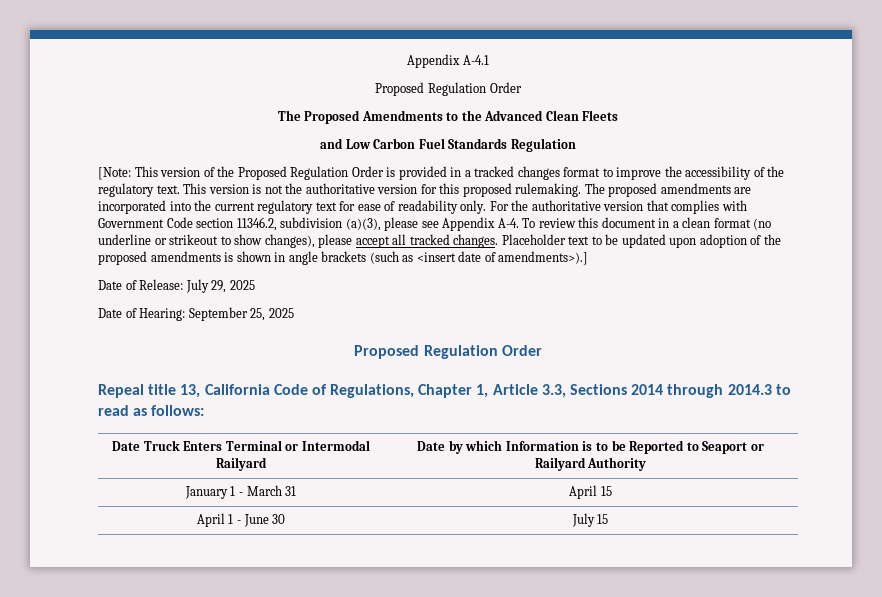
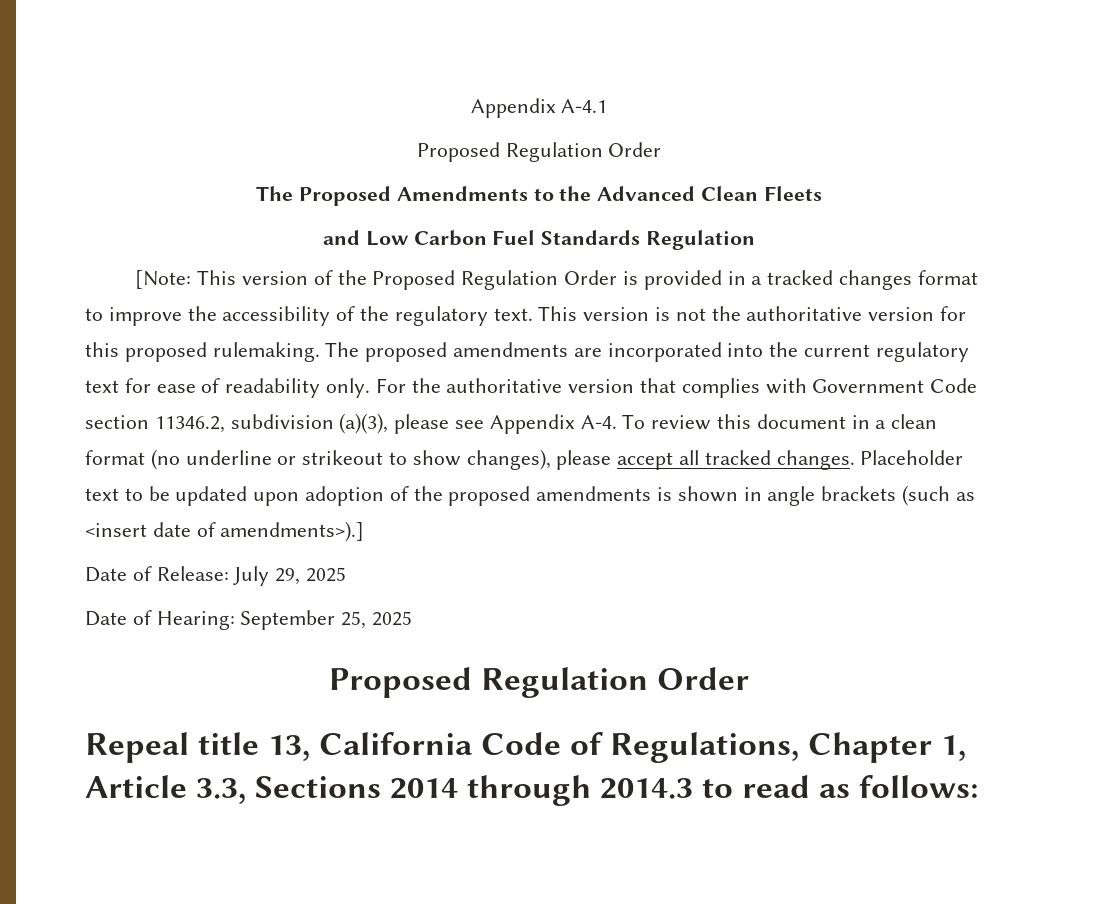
- Date Truck Enters Terminal or Intermodal Railyard | Date by which Information is to be Reported to Seaport or Railyard Authority
- January 1 - March 31 | April 15
- April 1 - June 30 | July 15

